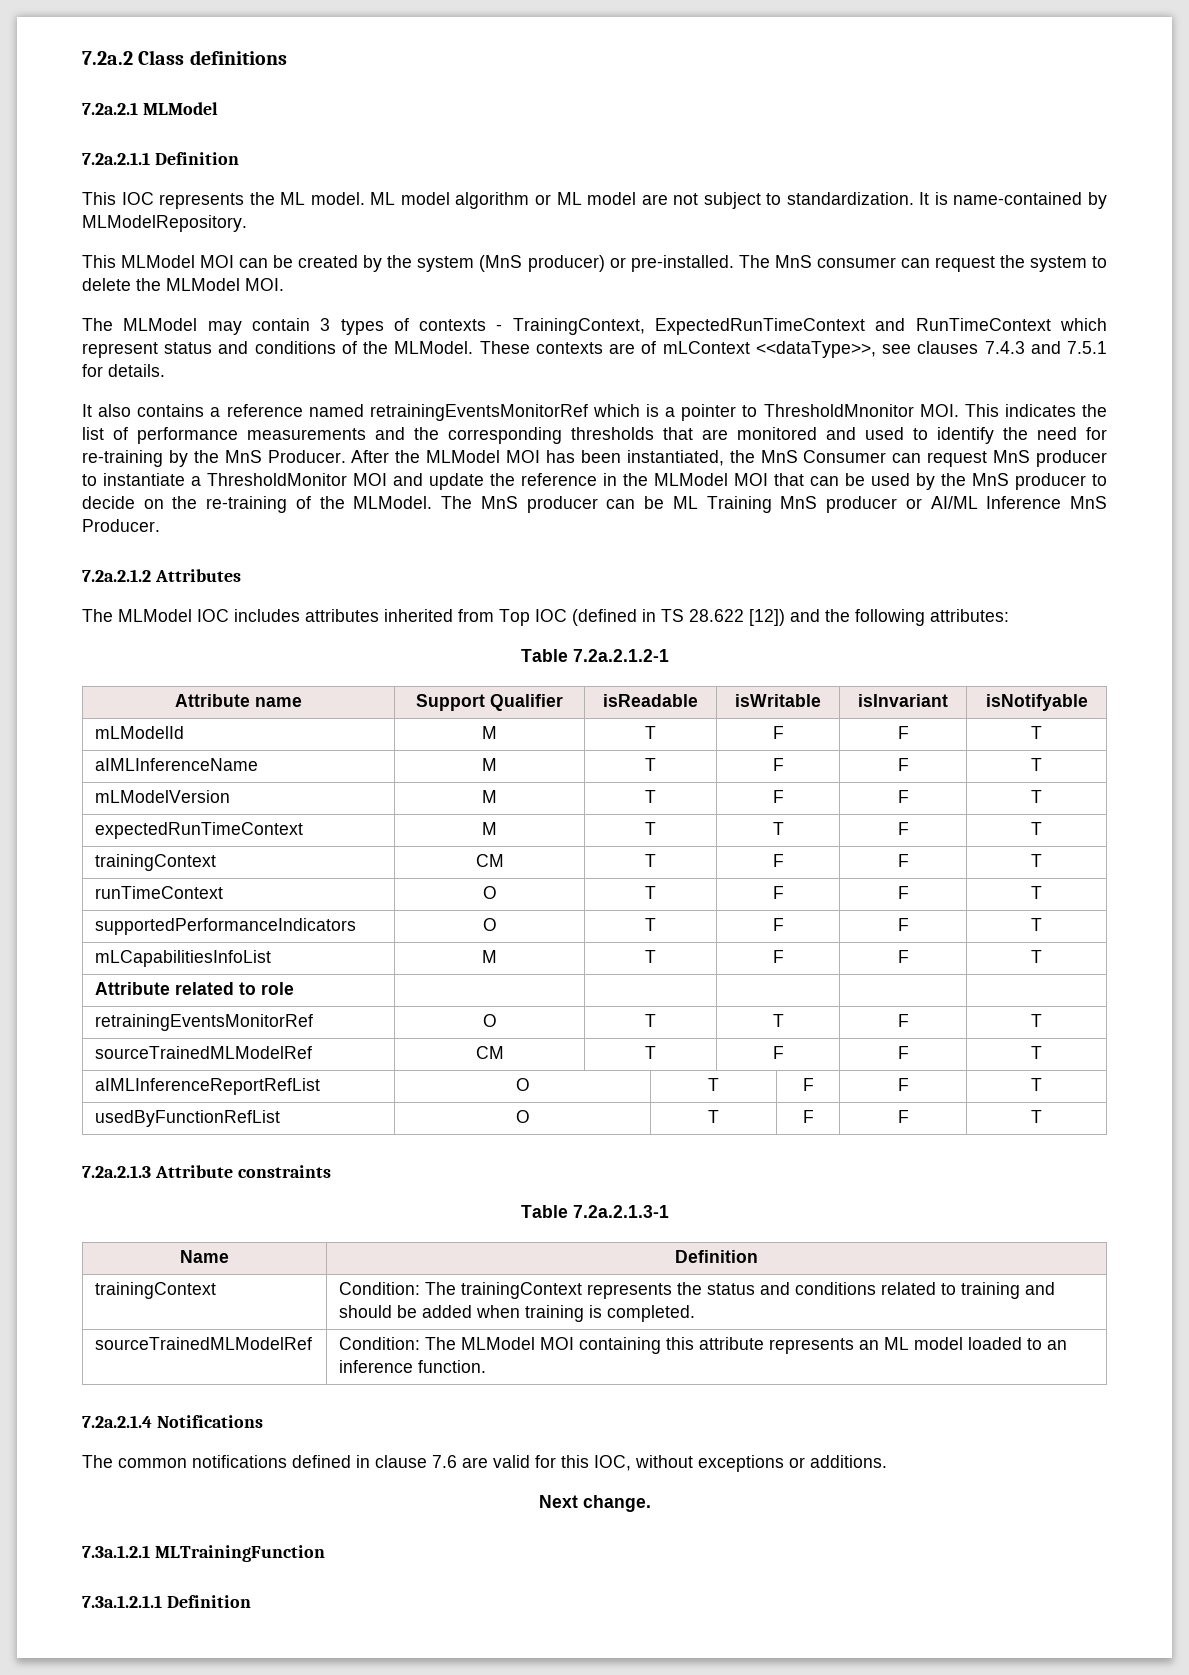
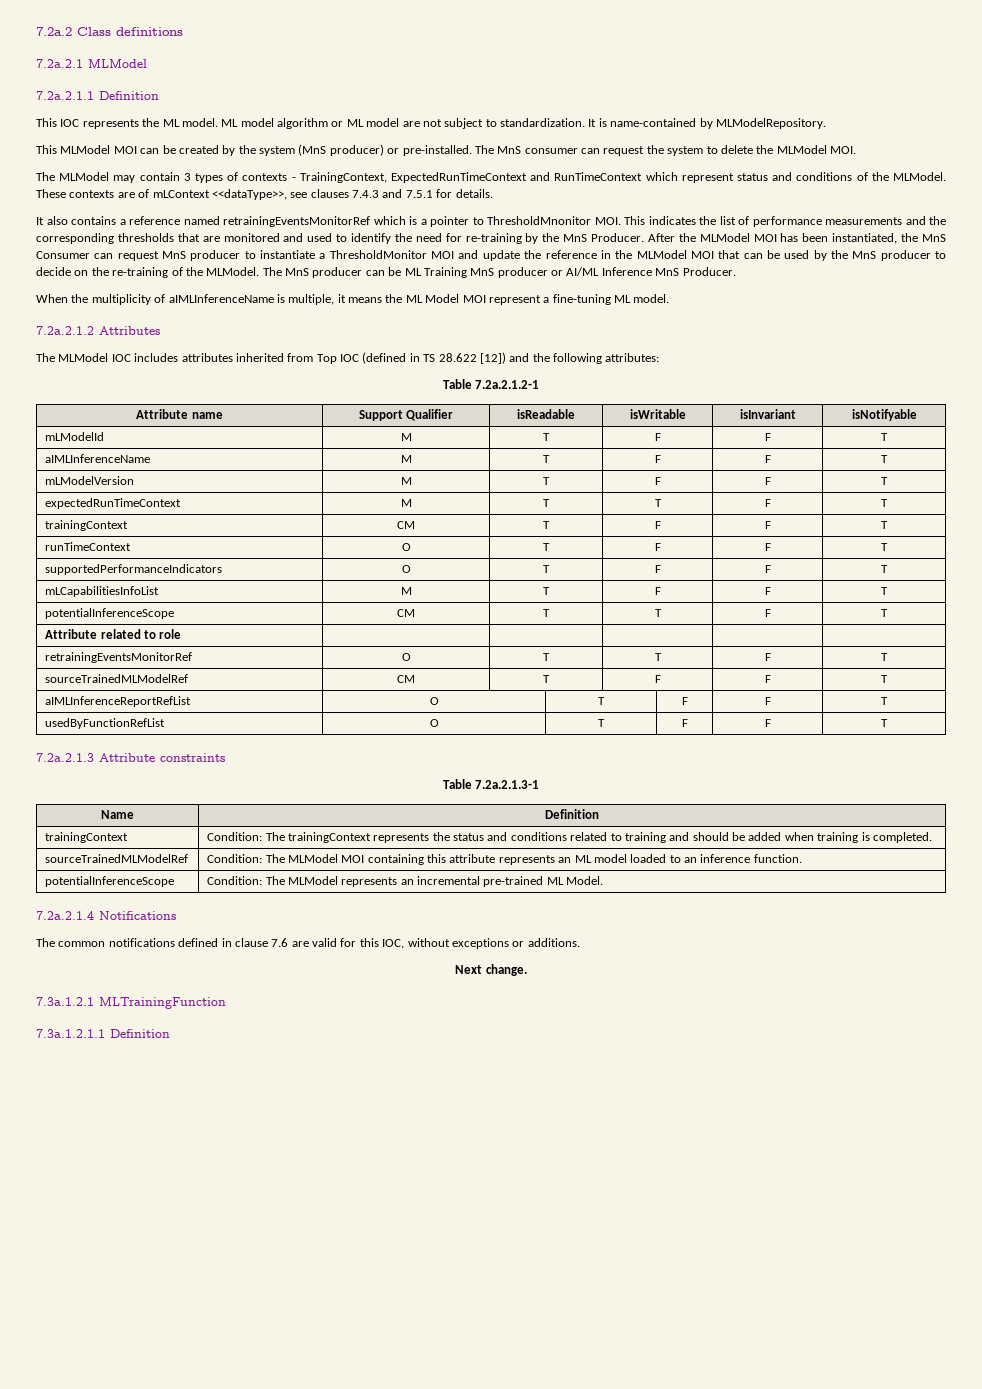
+ When the multiplicity of aIMLInferenceName is multiple, it means the ML Model MOI represent a fine-tuning ML model.
+ potentialInferenceScope | CM | T | T | F | T
+ potentialInferenceScope | Condition: The MLModel represents an incremental pre-trained ML Model.

